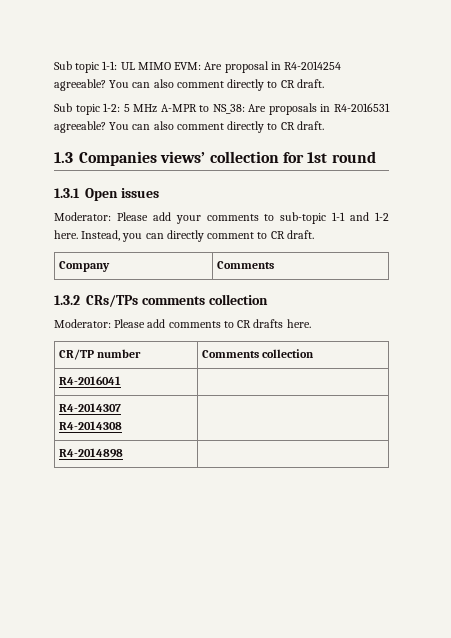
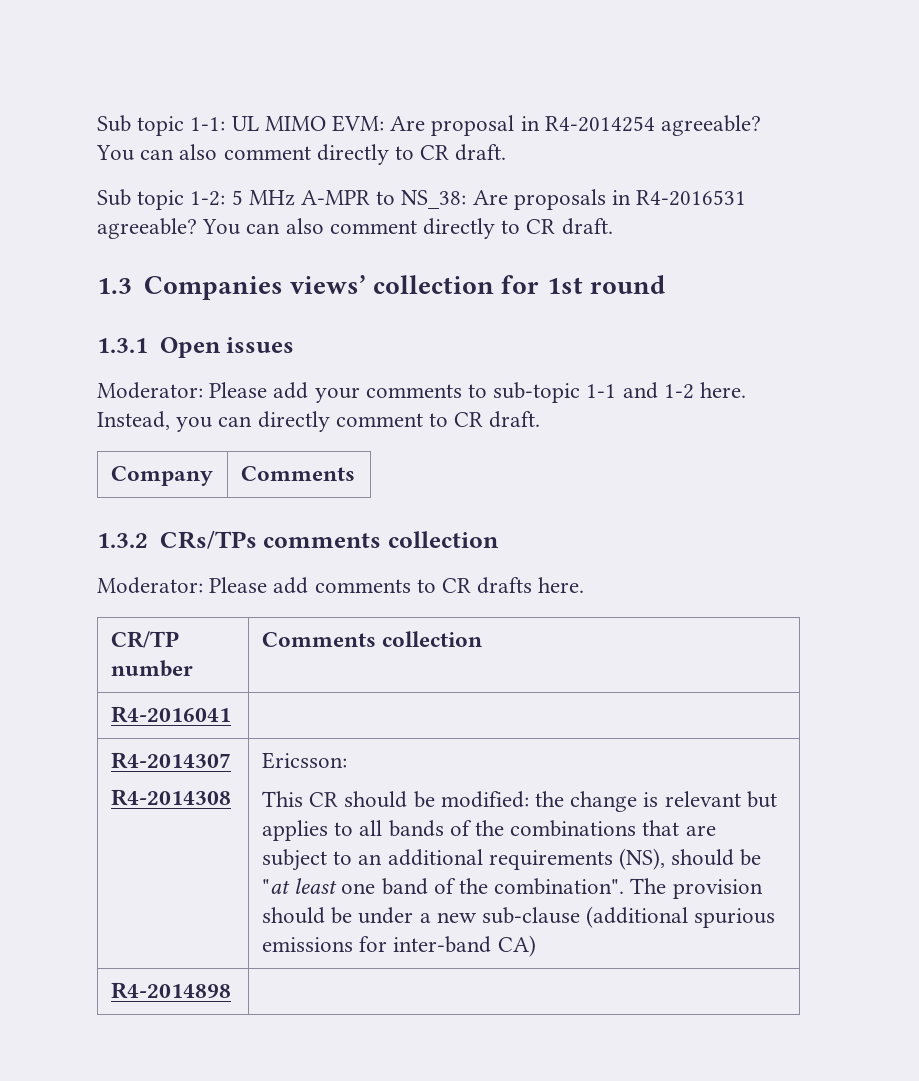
+ Ericsson:
+ This CR should be modified: the change is relevant but applies to all bands of the combinations that are subject to an additional requirements (NS), should be "at least one band of the combination". The provision should be under a new sub-clause (additional spurious emissions for inter-band CA)

